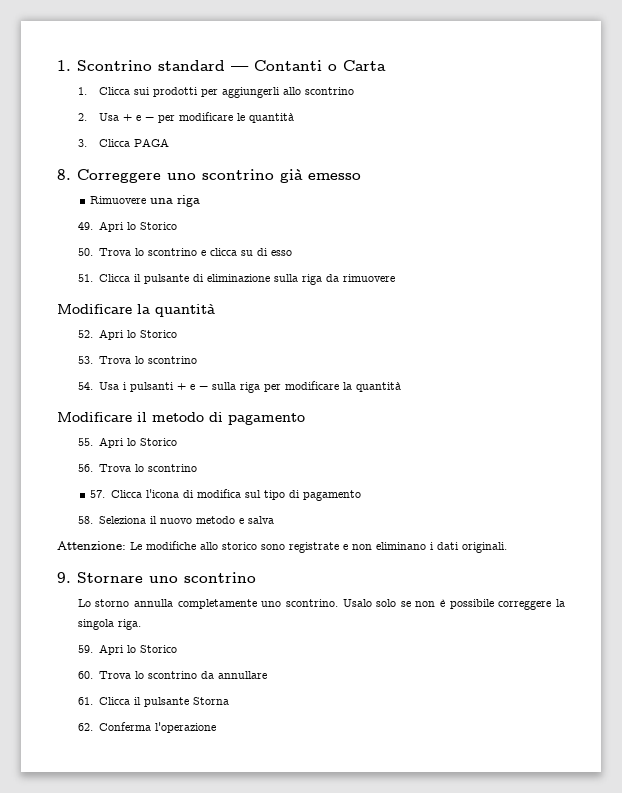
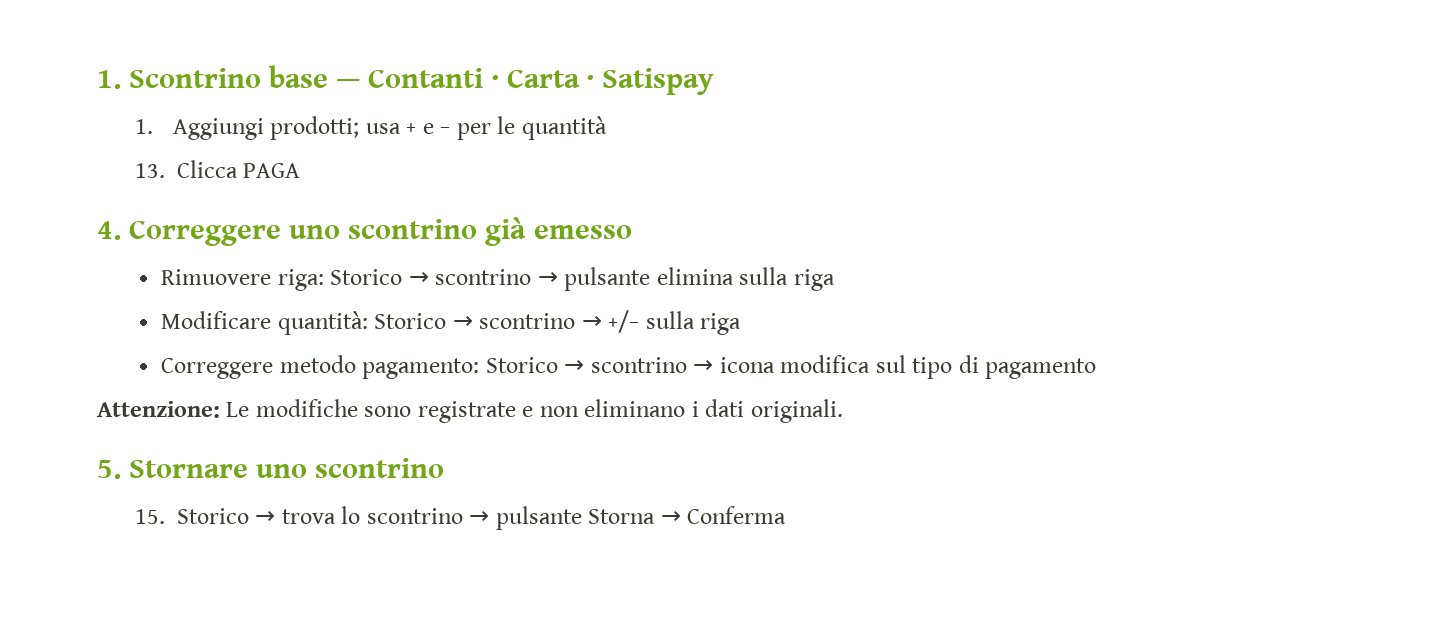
- 1. Scontrino standard — Contanti o Carta
- 1. Clicca sui prodotti per aggiungerli allo scontrino
- 2. Usa + e − per modificare le quantità
+ 1. Scontrino base — Contanti · Carta · Satispay
+ 1. Aggiungi prodotti; usa + e − per le quantità
- 3. Clicca PAGA
+ 13. Clicca PAGA
- 8. Correggere uno scontrino già emesso
+ 4. Correggere uno scontrino già emesso
- Rimuovere una riga
- 49. Apri lo Storico
- 50. Trova lo scontrino e clicca su di esso
- 51. Clicca il pulsante di eliminazione sulla riga da rimuovere
- Modificare la quantità
- 52. Apri lo Storico
- 53. Trova lo scontrino
- 54. Usa i pulsanti + e − sulla riga per modificare la quantità
- Modificare il metodo di pagamento
- 55. Apri lo Storico
- 56. Trova lo scontrino
- 57. Clicca l'icona di modifica sul tipo di pagamento
+ Rimuovere riga: Storico → scontrino → pulsante elimina sulla riga
+ Modificare quantità: Storico → scontrino → +/− sulla riga
+ Correggere metodo pagamento: Storico → scontrino → icona modifica sul tipo di pagamento
- 58. Seleziona il nuovo metodo e salva
- Attenzione: Le modifiche allo storico sono registrate e non eliminano i dati originali.
+ Attenzione: Le modifiche sono registrate e non eliminano i dati originali.
- 9. Stornare uno scontrino
+ 5. Stornare uno scontrino
- Lo storno annulla completamente uno scontrino. Usalo solo se non è possibile correggere la singola riga.
- 59. Apri lo Storico
- 60. Trova lo scontrino da annullare
- 61. Clicca il pulsante Storna
- 62. Conferma l'operazione
+ 15. Storico → trova lo scontrino → pulsante Storna → Conferma

